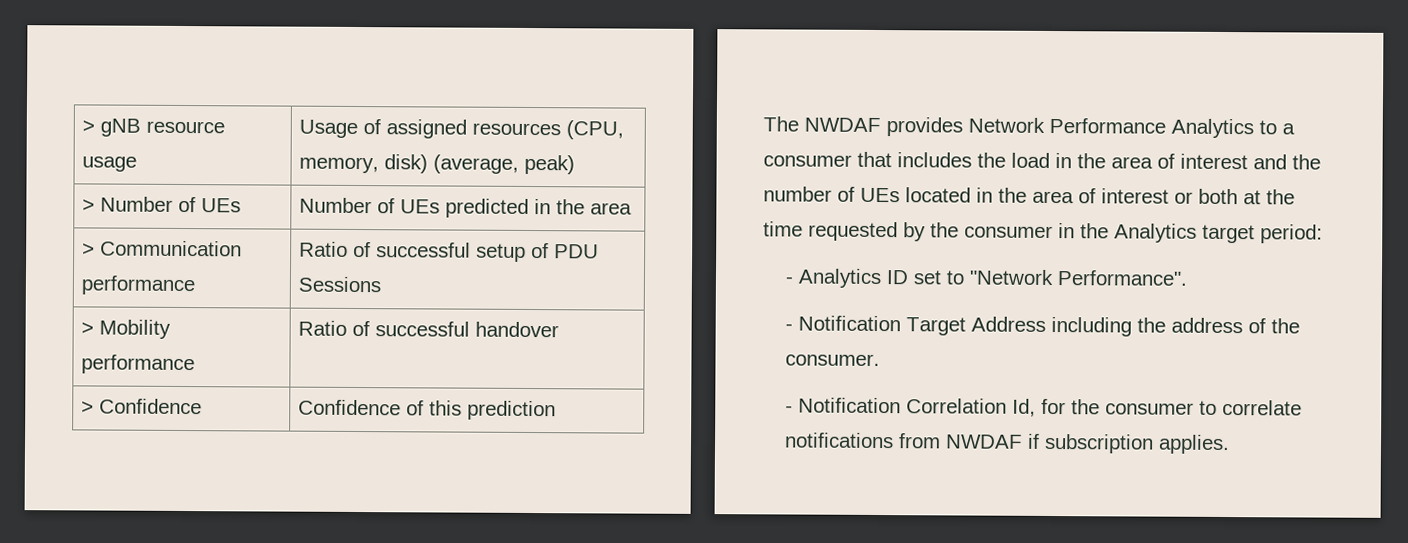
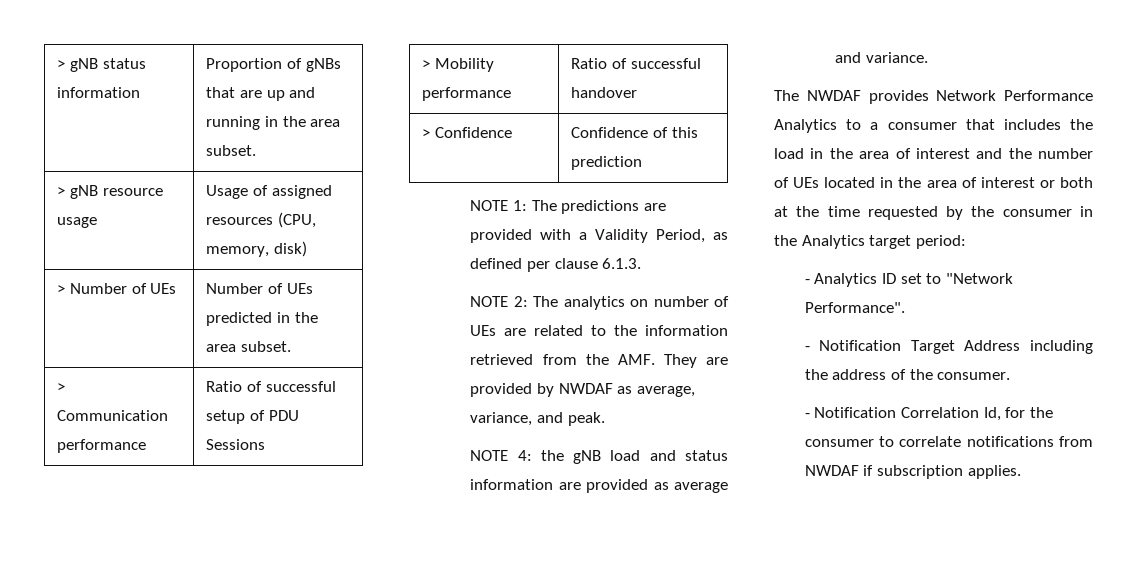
- > gNB resource usage | Usage of assigned resources (CPU, memory, disk) (average, peak)
+ > gNB status information | Proportion of gNBs that are up and running in the area subset.
+ > gNB resource usage | Usage of assigned resources (CPU, memory, disk)
- > Number of UEs | Number of UEs predicted in the area
+ > Number of UEs | Number of UEs predicted in the area subset.
+ NOTE 1: The predictions are provided with a Validity Period, as defined per clause 6.1.3.
+ NOTE 2: The analytics on number of UEs are related to the information retrieved from the AMF. They are provided by NWDAF as average, variance, and peak.
+ NOTE 4: the gNB load and status information are provided as average and variance.

